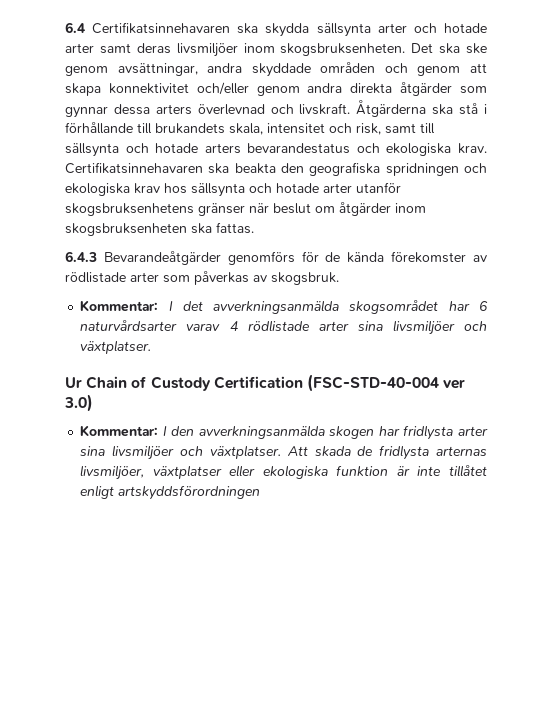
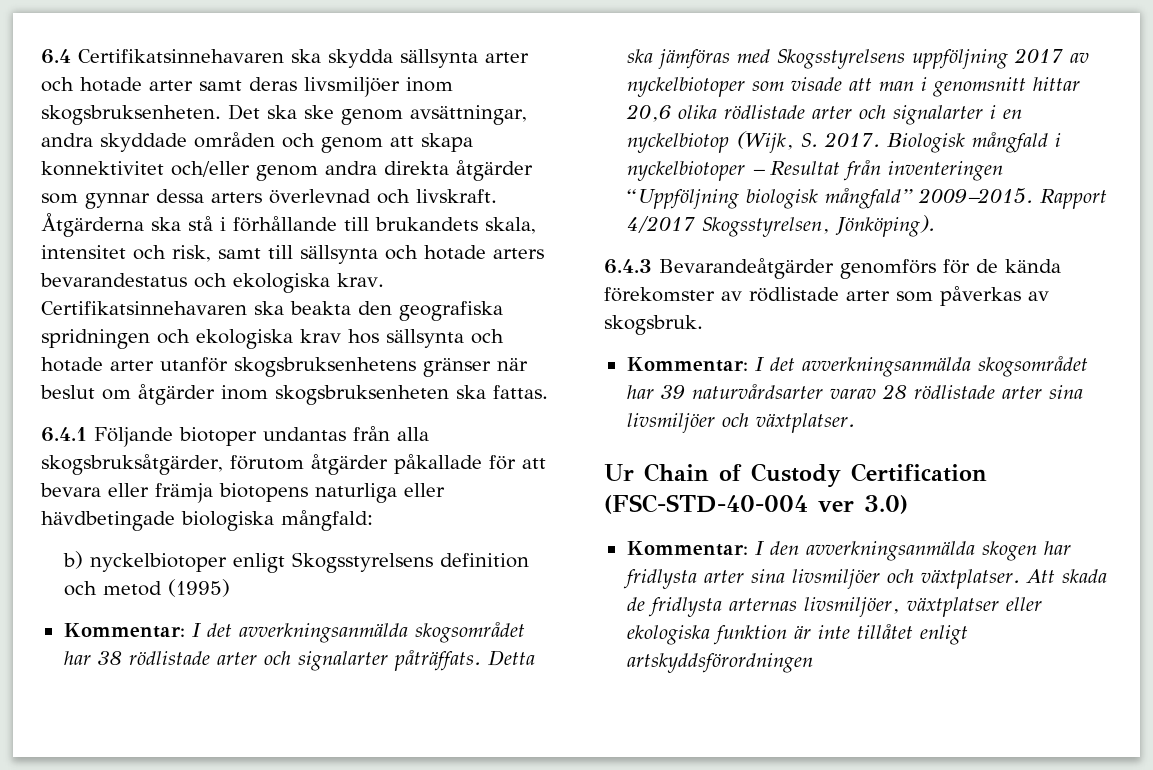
+ 6.4.1 Följande biotoper undantas från alla skogsbruksåtgärder, förutom åtgärder påkallade för att bevara eller främja biotopens naturliga eller hävdbetingade biologiska mångfald:
+ b) nyckelbiotoper enligt Skogsstyrelsens definition och metod (1995)
+ Kommentar: I det avverkningsanmälda skogsområdet har 38 rödlistade arter och signalarter påträffats. Detta ska jämföras med Skogsstyrelsens uppföljning 2017 av nyckelbiotoper som visade att man i genomsnitt hittar 20,6 olika rödlistade arter och signalarter i en nyckelbiotop (Wijk, S. 2017. Biologisk mångfald i nyckelbiotoper – Resultat från inventeringen “Uppföljning biologisk mångfald” 2009–2015. Rapport 4/2017 Skogsstyrelsen, Jönköping).
- Kommentar: I det avverkningsanmälda skogsområdet har 6 naturvårdsarter varav 4 rödlistade arter sina livsmiljöer och växtplatser.
+ Kommentar: I det avverkningsanmälda skogsområdet har 39 naturvårdsarter varav 28 rödlistade arter sina livsmiljöer och växtplatser.

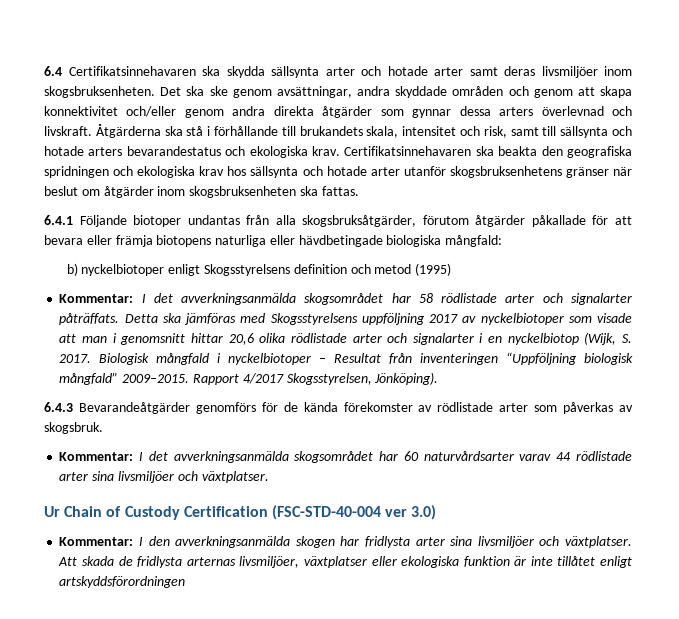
- Kommentar: I det avverkningsanmälda skogsområdet har 38 rödlistade arter och signalarter påträffats.
+ Kommentar: I det avverkningsanmälda skogsområdet har 58 rödlistade arter och signalarter påträffats.
- Kommentar: I det avverkningsanmälda skogsområdet har 39 naturvårdsarter varav 28 rödlistade arter sina livsmiljöer och växtplatser.
+ Kommentar: I det avverkningsanmälda skogsområdet har 60 naturvårdsarter varav 44 rödlistade arter sina livsmiljöer och växtplatser.

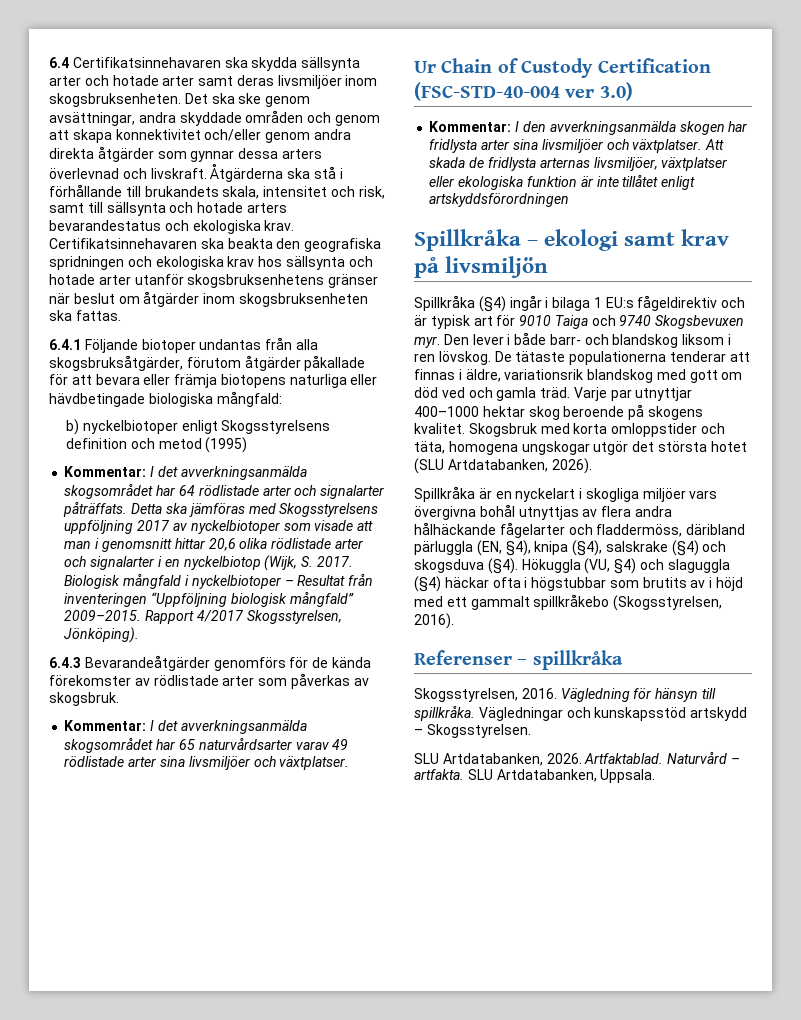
- Kommentar: I det avverkningsanmälda skogsområdet har 58 rödlistade arter och signalarter påträffats.
+ Kommentar: I det avverkningsanmälda skogsområdet har 64 rödlistade arter och signalarter påträffats.
- Kommentar: I det avverkningsanmälda skogsområdet har 60 naturvårdsarter varav 44 rödlistade arter sina livsmiljöer och växtplatser.
+ Kommentar: I det avverkningsanmälda skogsområdet har 65 naturvårdsarter varav 49 rödlistade arter sina livsmiljöer och växtplatser.
+ Spillkråka – ekologi samt krav på livsmiljön
+ Spillkråka (§4) ingår i bilaga 1 EU:s fågeldirektiv och är typisk art för 9010 Taiga och 9740 Skogsbevuxen myr. Den lever i både barr- och blandskog liksom i ren lövskog. De tätaste populationerna tenderar att finnas i äldre, variationsrik blandskog med gott om död ved och gamla träd. Varje par utnyttjar 400–1000 hektar skog beroende på skogens kvalitet. Skogsbruk med korta omloppstider och täta, homogena ungskogar utgör det största hotet (SLU Artdatabanken, 2026).
+ Spillkråka är en nyckelart i skogliga miljöer vars övergivna bohål utnyttjas av flera andra hålhäckande fågelarter och fladdermöss, däribland pärluggla (EN, §4), knipa (§4), salskrake (§4) och skogsduva (§4). Hökuggla (VU, §4) och slaguggla (§4) häckar ofta i högstubbar som brutits av i höjd med ett gammalt spillkråkebo (Skogsstyrelsen, 2016).
+ Referenser – spillkråka
+ Skogsstyrelsen, 2016. Vägledning för hänsyn till spillkråka. Vägledningar och kunskapsstöd artskydd – Skogsstyrelsen.
+ SLU Artdatabanken, 2026. Artfaktablad. Naturvård – artfakta. SLU Artdatabanken, Uppsala.

